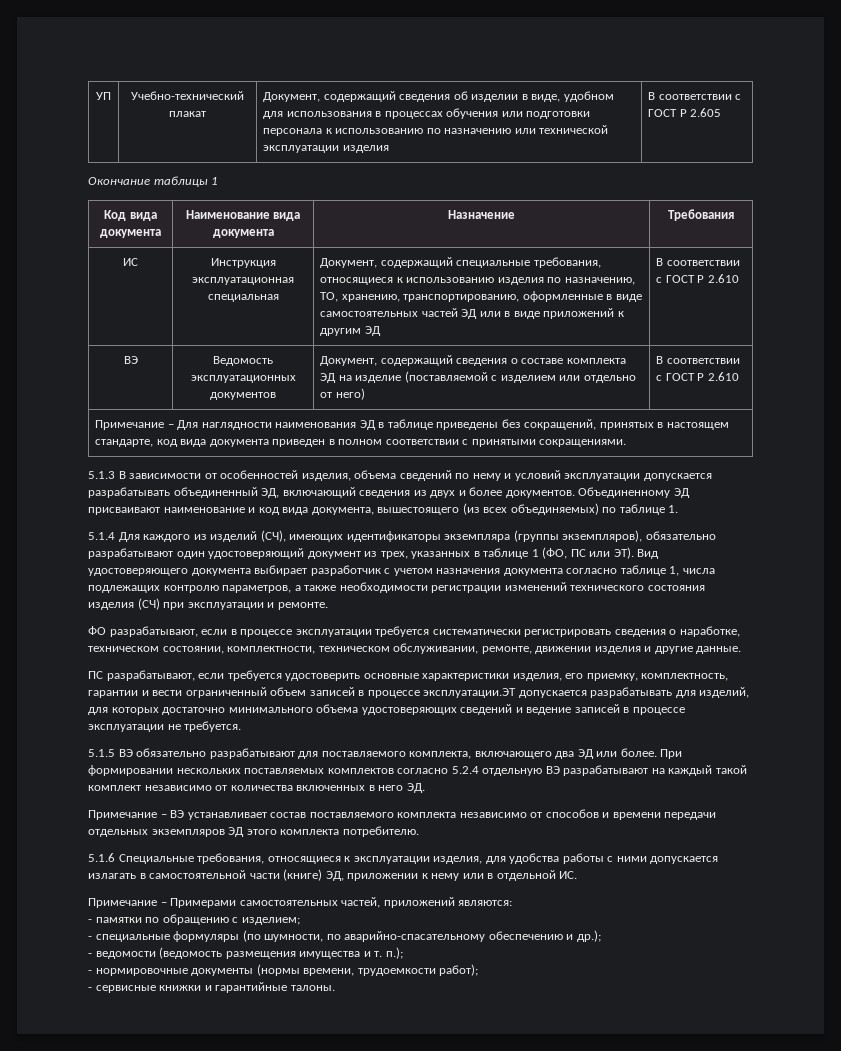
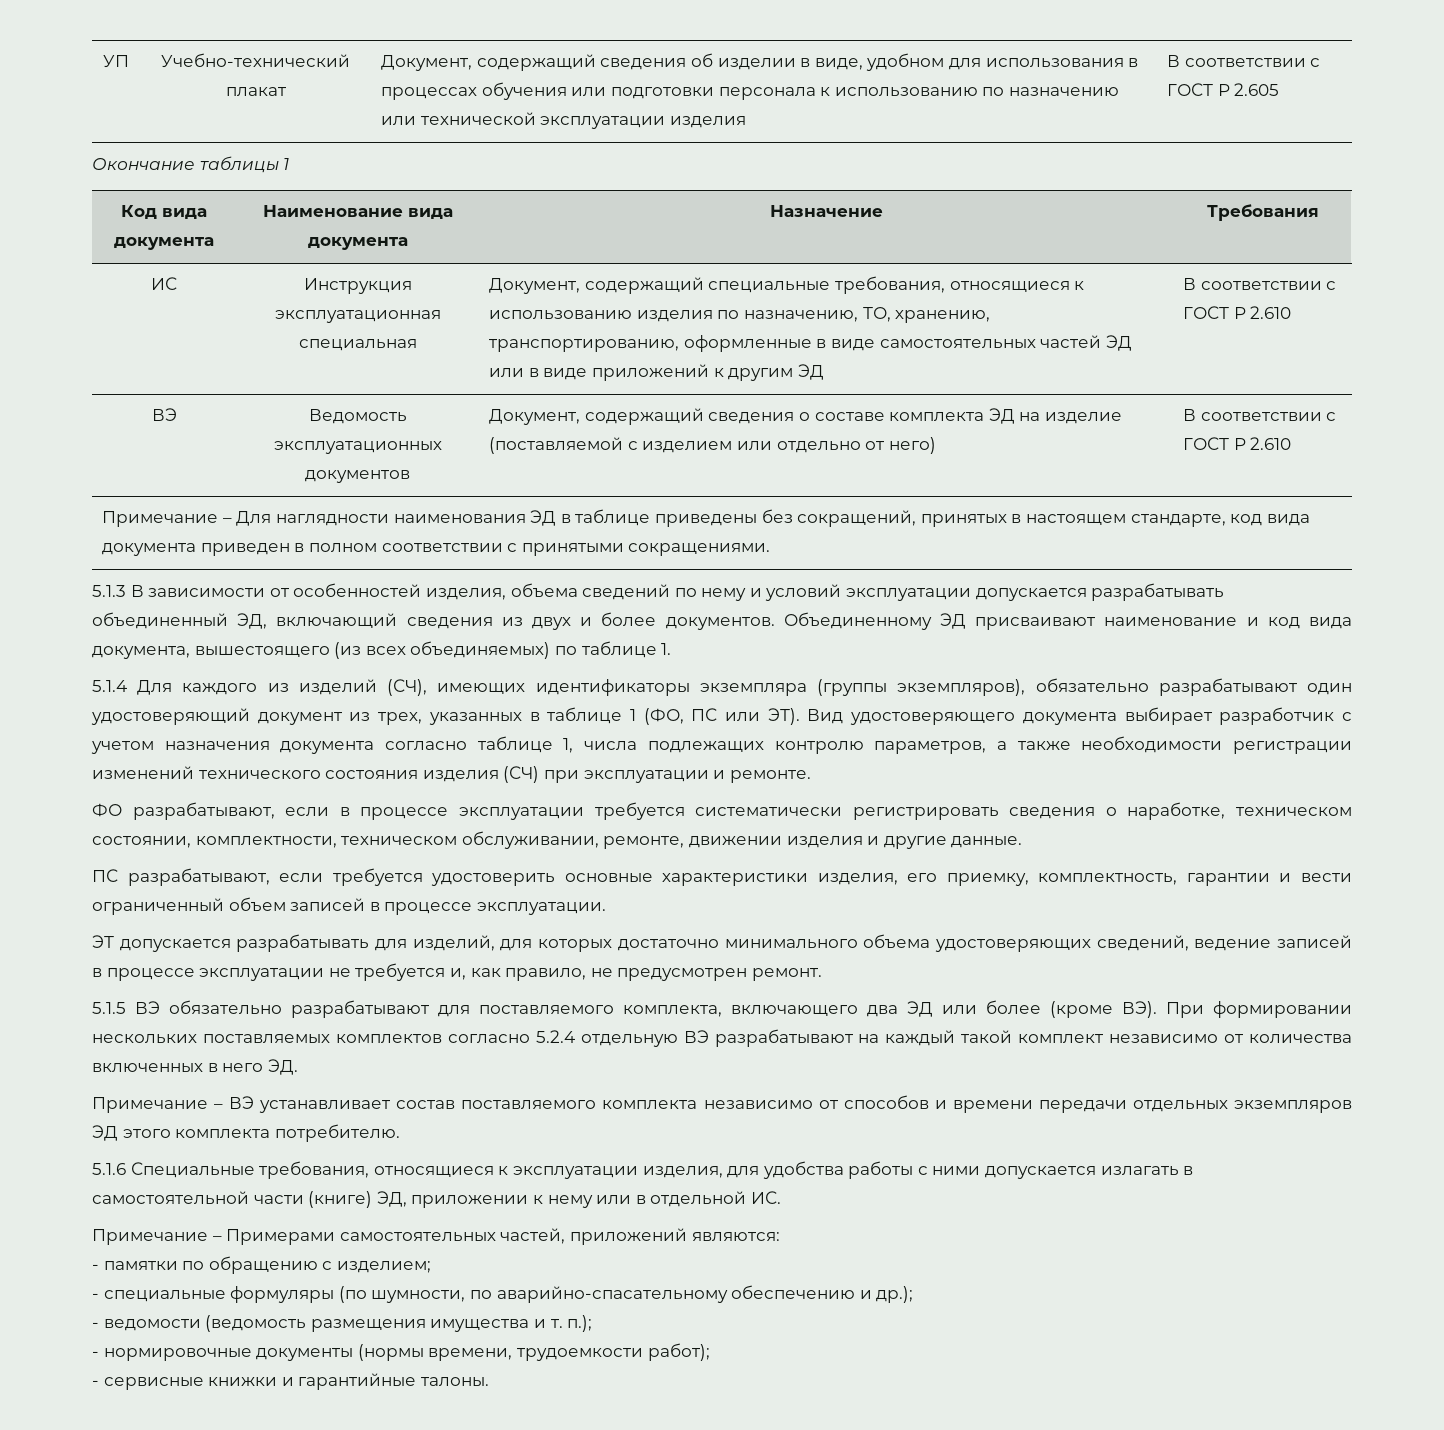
- ПС разрабатывают, если требуется удостоверить основные характеристики изделия, его приемку, комплектность, гарантии и вести ограниченный объем записей в процессе эксплуатации.ЭТ допускается разрабатывать для изделий, для которых достаточно минимального объема удостоверяющих сведений и ведение записей в процессе эксплуатации не требуется.
+ ПС разрабатывают, если требуется удостоверить основные характеристики изделия, его приемку, комплектность, гарантии и вести ограниченный объем записей в процессе эксплуатации.
+ ЭТ допускается разрабатывать для изделий, для которых достаточно минимального объема удостоверяющих сведений, ведение записей в процессе эксплуатации не требуется и, как правило, не предусмотрен ремонт.
- 5.1.5 ВЭ обязательно разрабатывают для поставляемого комплекта, включающего два ЭД или более. При формировании нескольких поставляемых комплектов согласно 5.2.4 отдельную ВЭ разрабатывают на каждый такой комплект независимо от количества включенных в него ЭД.
+ 5.1.5 ВЭ обязательно разрабатывают для поставляемого комплекта, включающего два ЭД или более (кроме ВЭ). При формировании нескольких поставляемых комплектов согласно 5.2.4 отдельную ВЭ разрабатывают на каждый такой комплект независимо от количества включенных в него ЭД.

